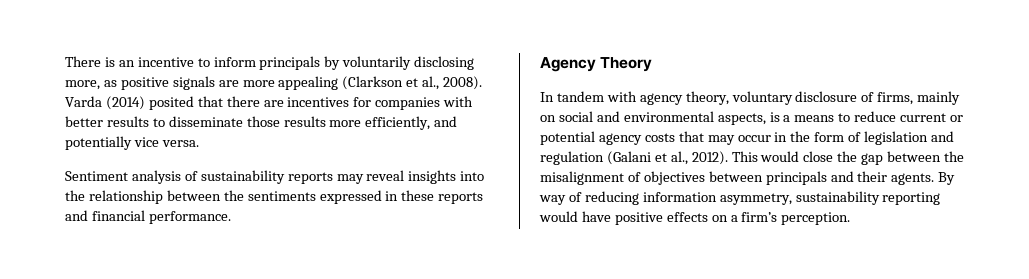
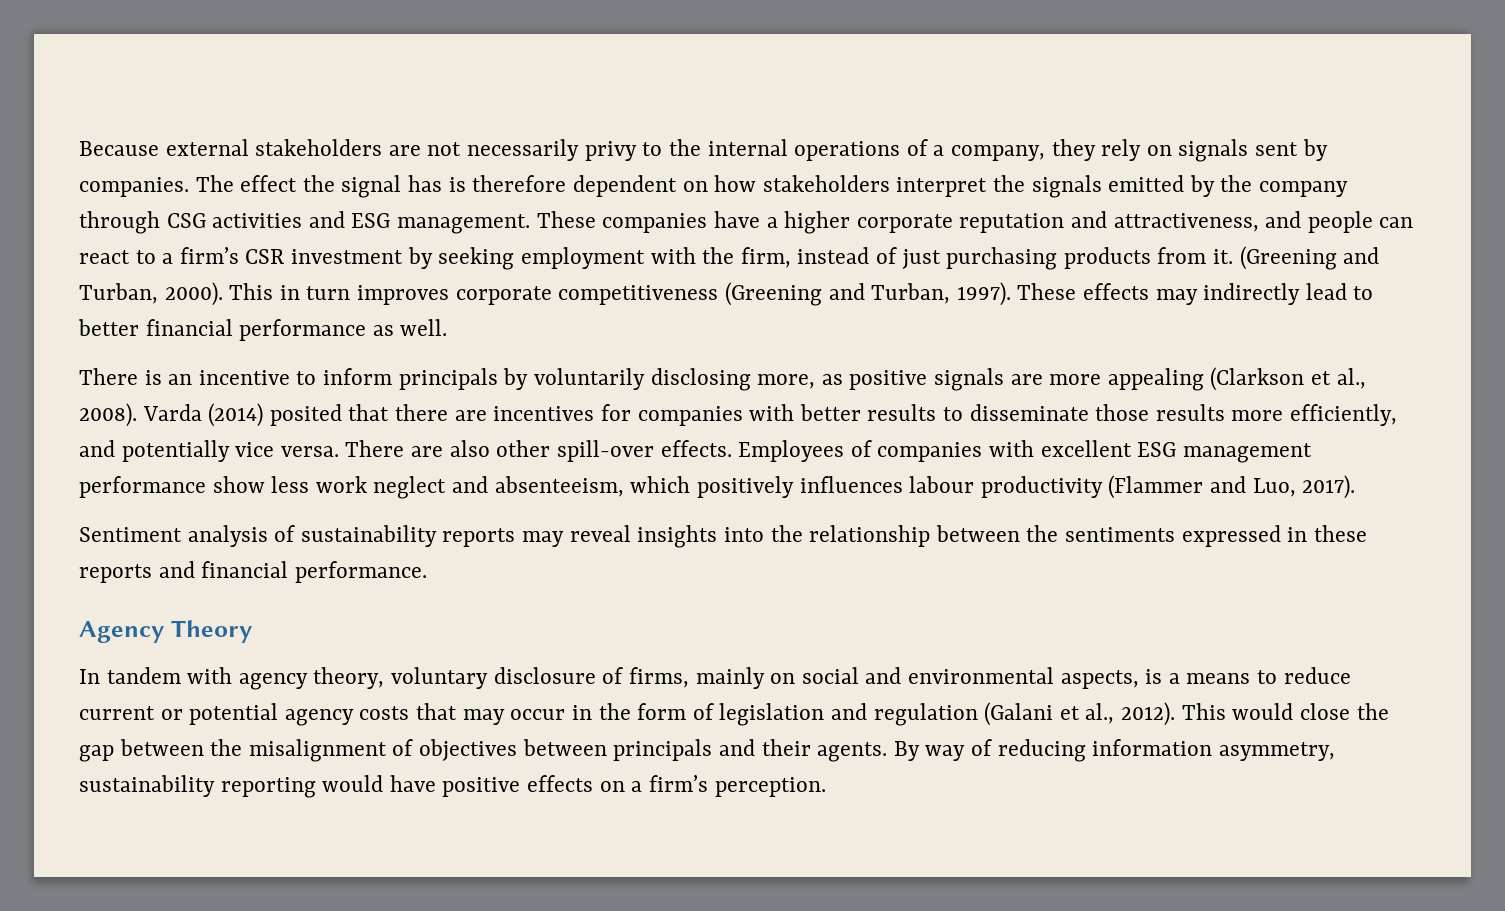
+ Because external stakeholders are not necessarily privy to the internal operations of a company, they rely on signals sent by companies. The effect the signal has is therefore dependent on how stakeholders interpret the signals emitted by the company through CSG activities and ESG management. These companies have a higher corporate reputation and attractiveness, and people can react to a firm’s CSR investment by seeking employment with the firm, instead of just purchasing products from it. (Greening and Turban, 2000). This in turn improves corporate competitiveness (Greening and Turban, 1997). These effects may indirectly lead to better financial performance as well.
+ There are also other spill-over effects. Employees of companies with excellent ESG management performance show less work neglect and absenteeism, which positively influences labour productivity (Flammer and Luo, 2017).

